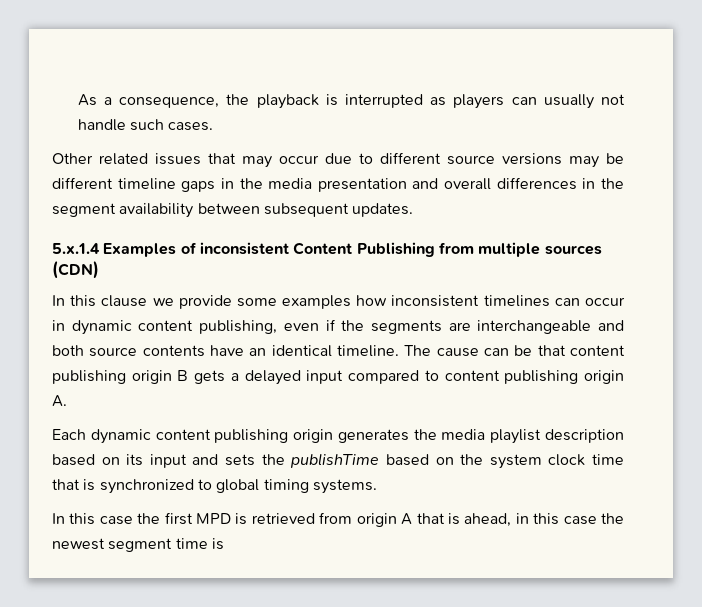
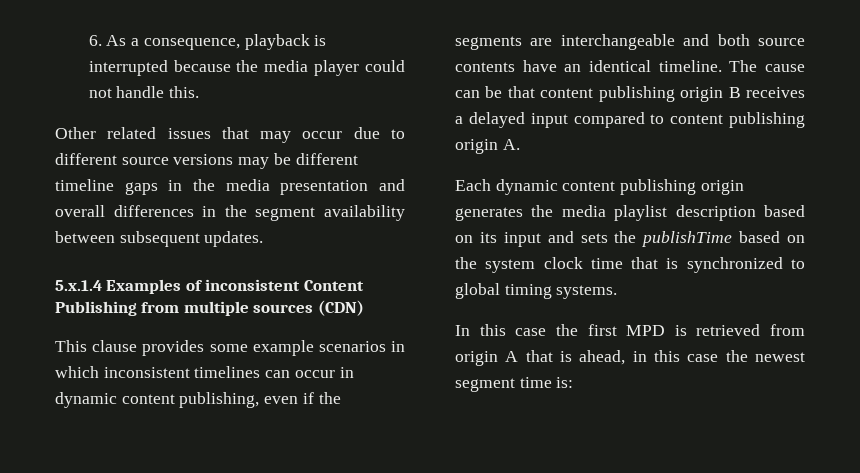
- As a consequence, the playback is interrupted as players can usually not handle such cases.
+ 6. As a consequence, playback is interrupted because the media player could not handle this.
- In this clause we provide some examples how inconsistent timelines can occur in dynamic content publishing, even if the segments are interchangeable and both source contents have an identical timeline.
+ This clause provides some example scenarios in which inconsistent timelines can occur in dynamic content publishing, even if the segments are interchangeable and both source contents have an identical timeline.
- The cause can be that content publishing origin B gets a delayed input compared to content publishing origin A.
+ The cause can be that content publishing origin B receives a delayed input compared to content publishing origin A.
- In this case the first MPD is retrieved from origin A that is ahead, in this case the newest segment time is
+ In this case the first MPD is retrieved from origin A that is ahead, in this case the newest segment time is:

